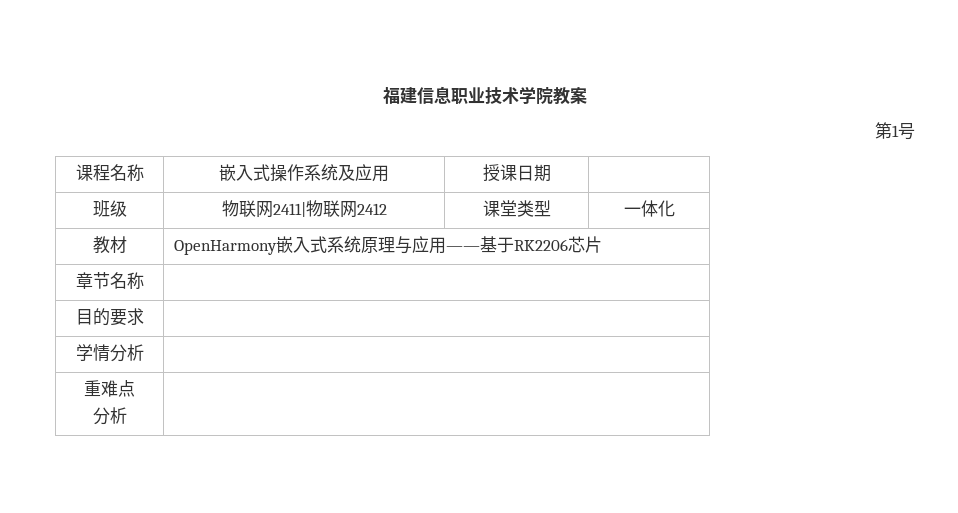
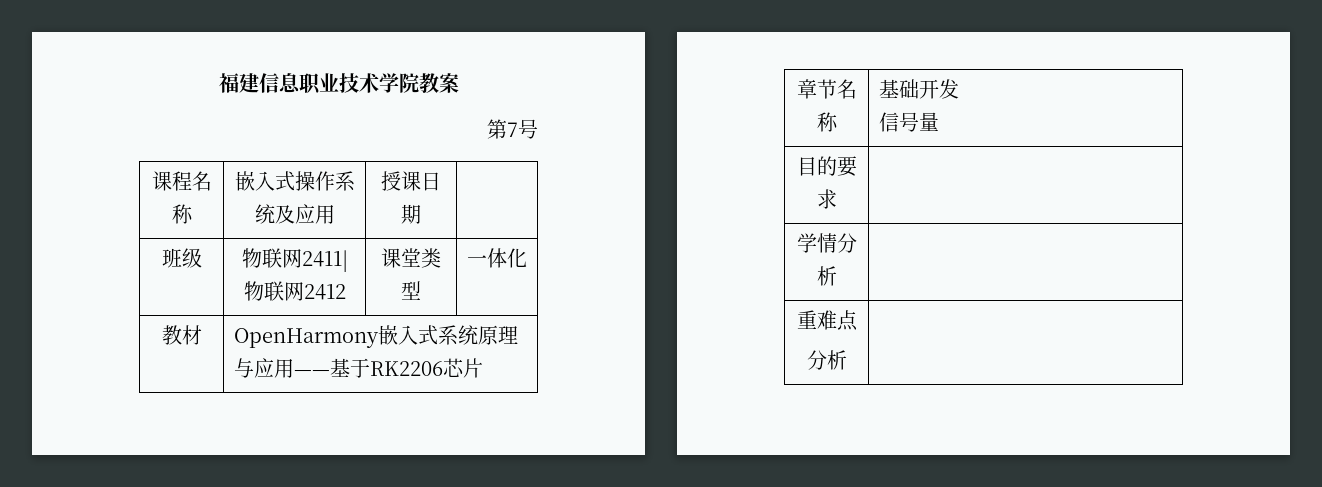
- 第1号
+ 第7号
- 章节名称 |
+ 章节名称 | 基础开发
+ 信号量

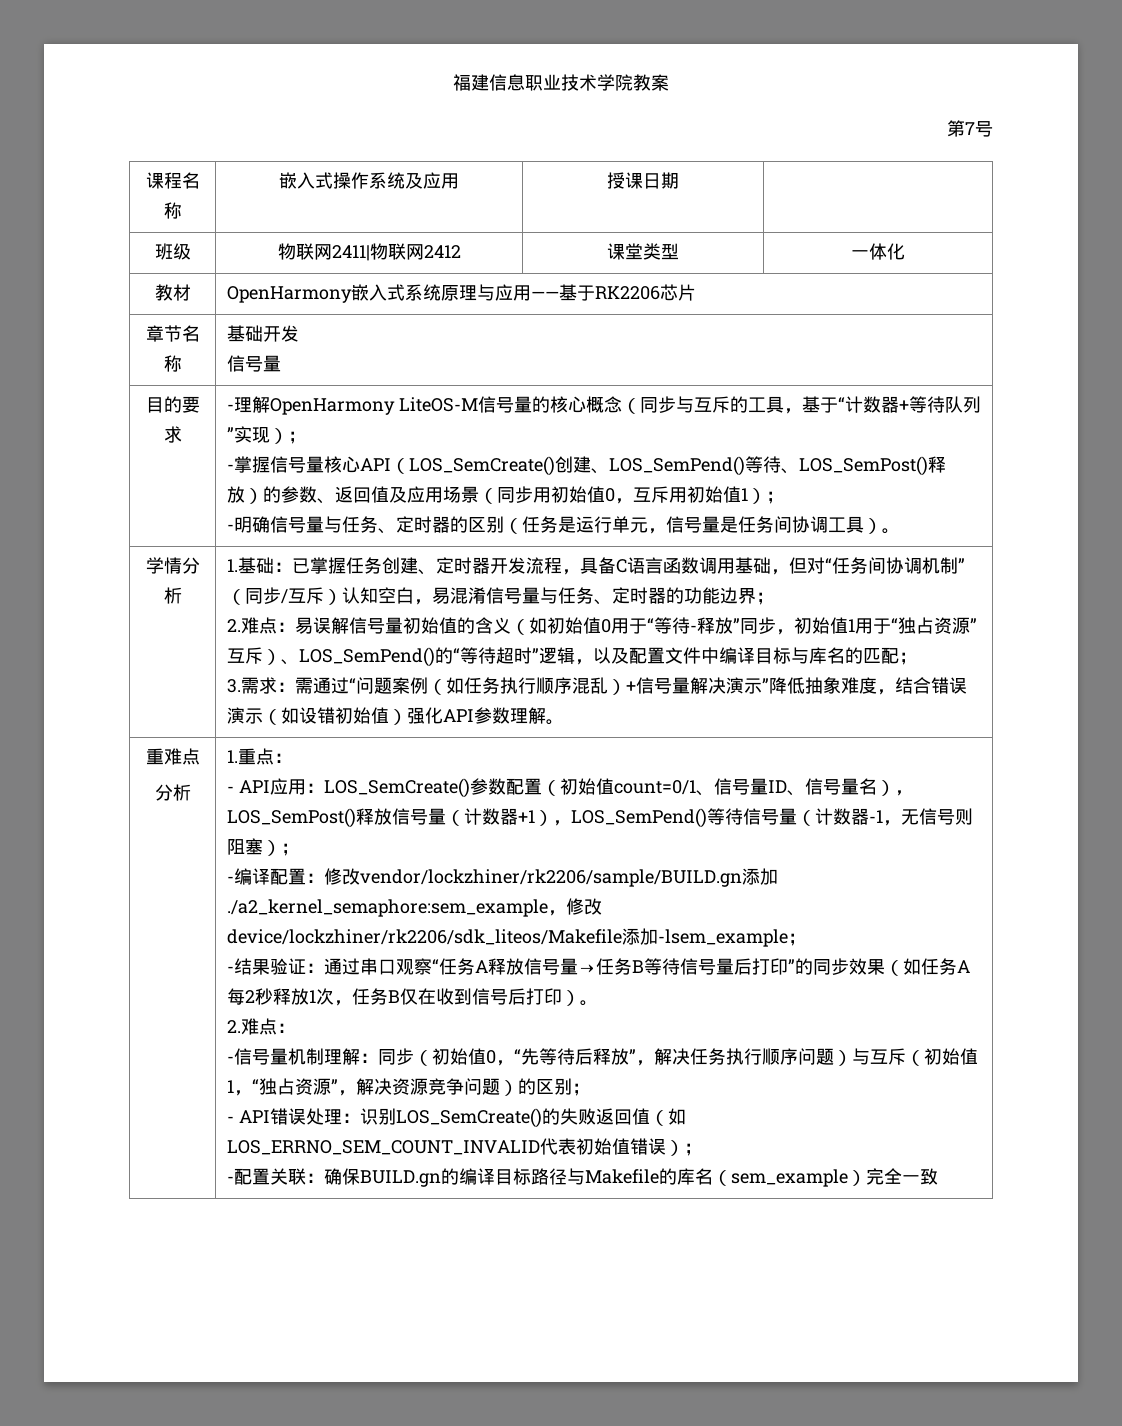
- 学情分析 |
+ -理解OpenHarmony LiteOS-M信号量的核心概念（同步与互斥的工具，基于“计数器+等待队列”实现）；
+ -掌握信号量核心API（LOS_SemCreate()创建、LOS_SemPend()等待、LOS_SemPost()释放）的参数、返回值及应用场景（同步用初始值0，互斥用初始值1）；
+ -明确信号量与任务、定时器的区别（任务是运行单元，信号量是任务间协调工具）。
+ 学情分析 | 1.基础：已掌握任务创建、定时器开发流程，具备C语言函数调用基础，但对“任务间协调机制”（同步/互斥）认知空白，易混淆信号量与任务、定时器的功能边界；
+ 2.难点：易误解信号量初始值的含义（如初始值0用于“等待-释放”同步，初始值1用于“独占资源”互斥）、LOS_SemPend()的“等待超时”逻辑，以及配置文件中编译目标与库名的匹配；
+ 3.需求：需通过“问题案例（如任务执行顺序混乱）+信号量解决演示”降低抽象难度，结合错误演示（如设错初始值）强化API参数理解。
  重难点
- 分析 |
+ 分析 | 1.重点：
+ - API应用：LOS_SemCreate()参数配置（初始值count=0/1、信号量ID、信号量名），LOS_SemPost()释放信号量（计数器+1），LOS_SemPend()等待信号量（计数器-1，无信号则阻塞）；
+ -编译配置：修改vendor/lockzhiner/rk2206/sample/BUILD.gn添加./a2_kernel_semaphore:sem_example，修改device/lockzhiner/rk2206/sdk_liteos/Makefile添加-lsem_example；
+ -结果验证：通过串口观察“任务A释放信号量→任务B等待信号量后打印”的同步效果（如任务A每2秒释放1次，任务B仅在收到信号后打印）。
+ 2.难点：
+ -信号量机制理解：同步（初始值0，“先等待后释放”，解决任务执行顺序问题）与互斥（初始值1，“独占资源”，解决资源竞争问题）的区别；
+ - API错误处理：识别LOS_SemCreate()的失败返回值（如LOS_ERRNO_SEM_COUNT_INVALID代表初始值错误）；
+ -配置关联：确保BUILD.gn的编译目标路径与Makefile的库名（sem_example）完全一致

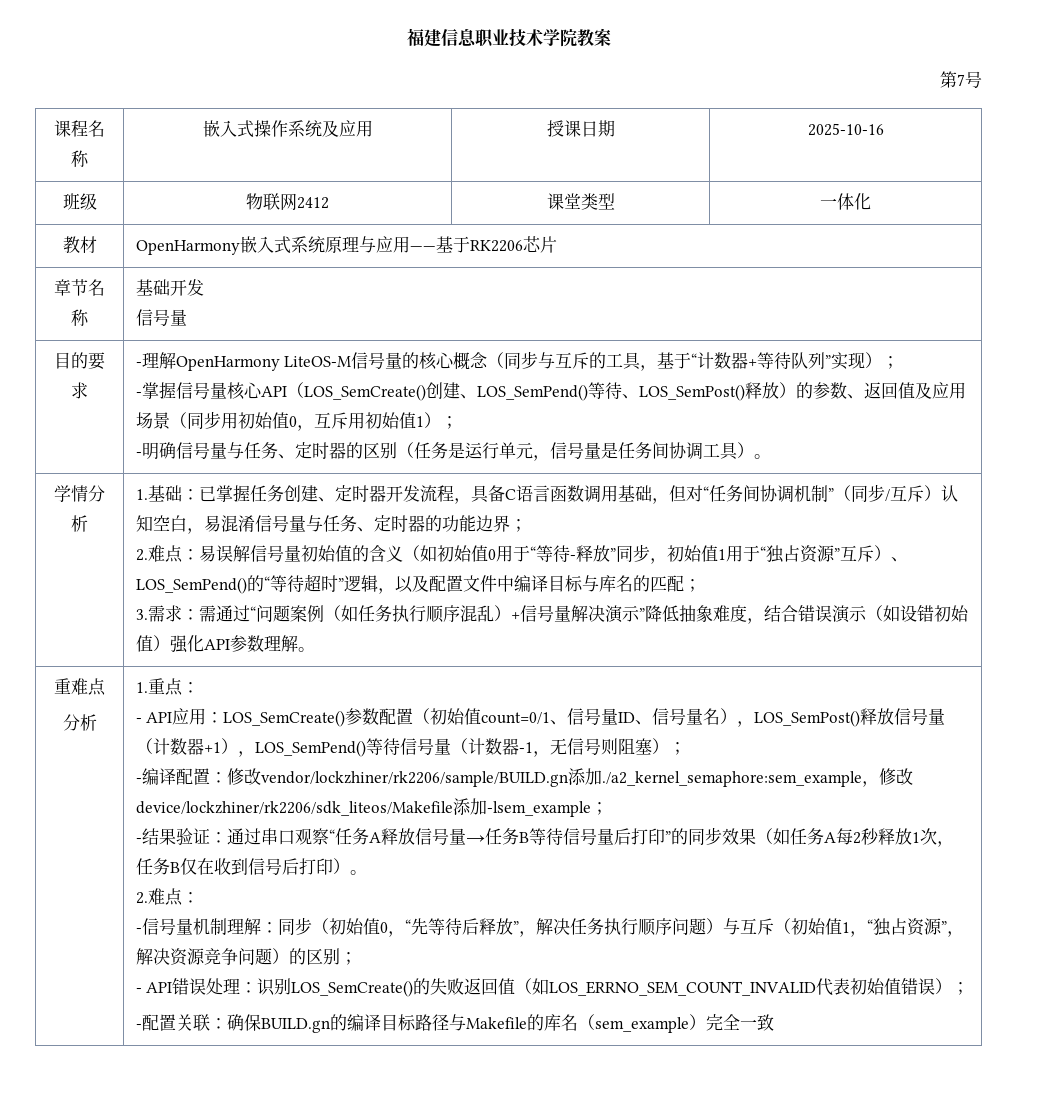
- 课程名称 | 嵌入式操作系统及应用 | 授课日期 |
+ 课程名称 | 嵌入式操作系统及应用 | 授课日期 | 2025-10-16
- 班级 | 物联网2411|物联网2412 | 课堂类型 | 一体化
+ 班级 | 物联网2412 | 课堂类型 | 一体化

